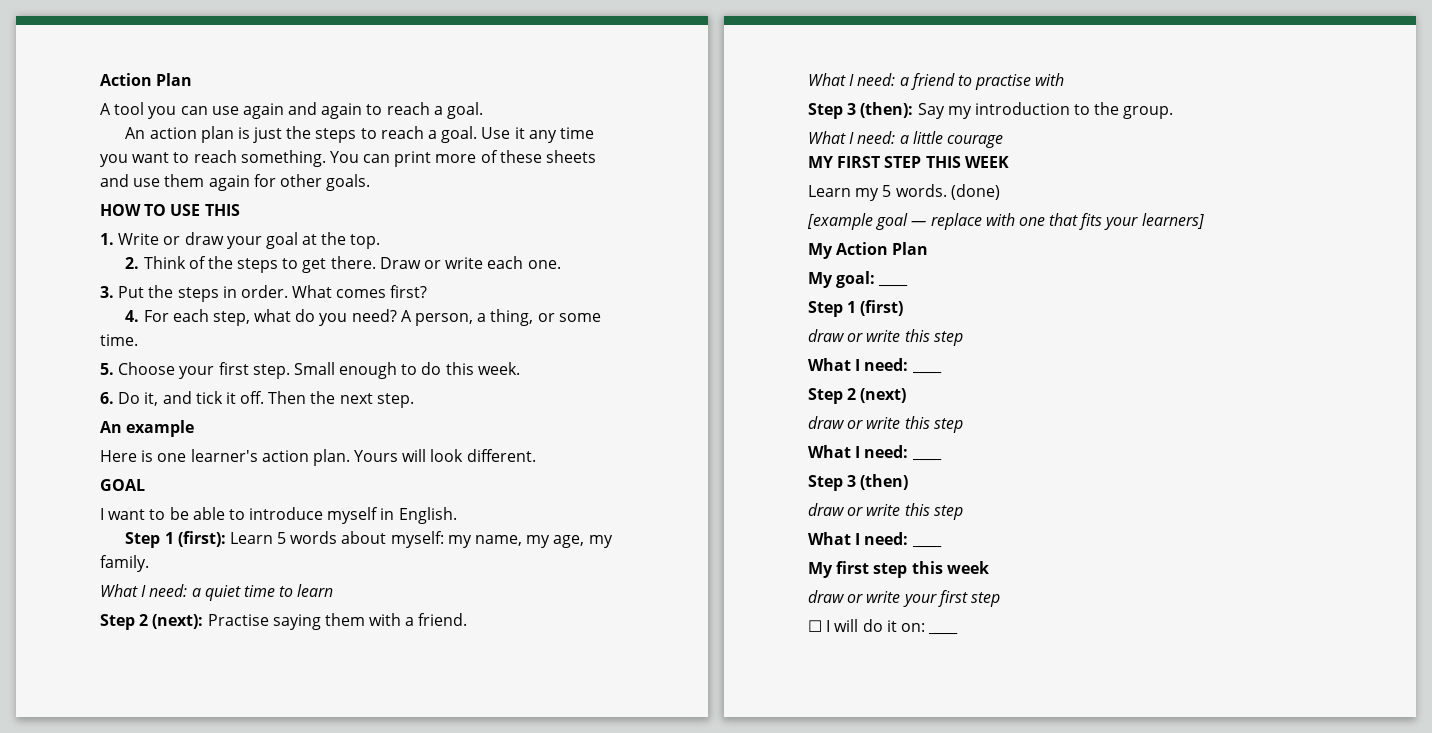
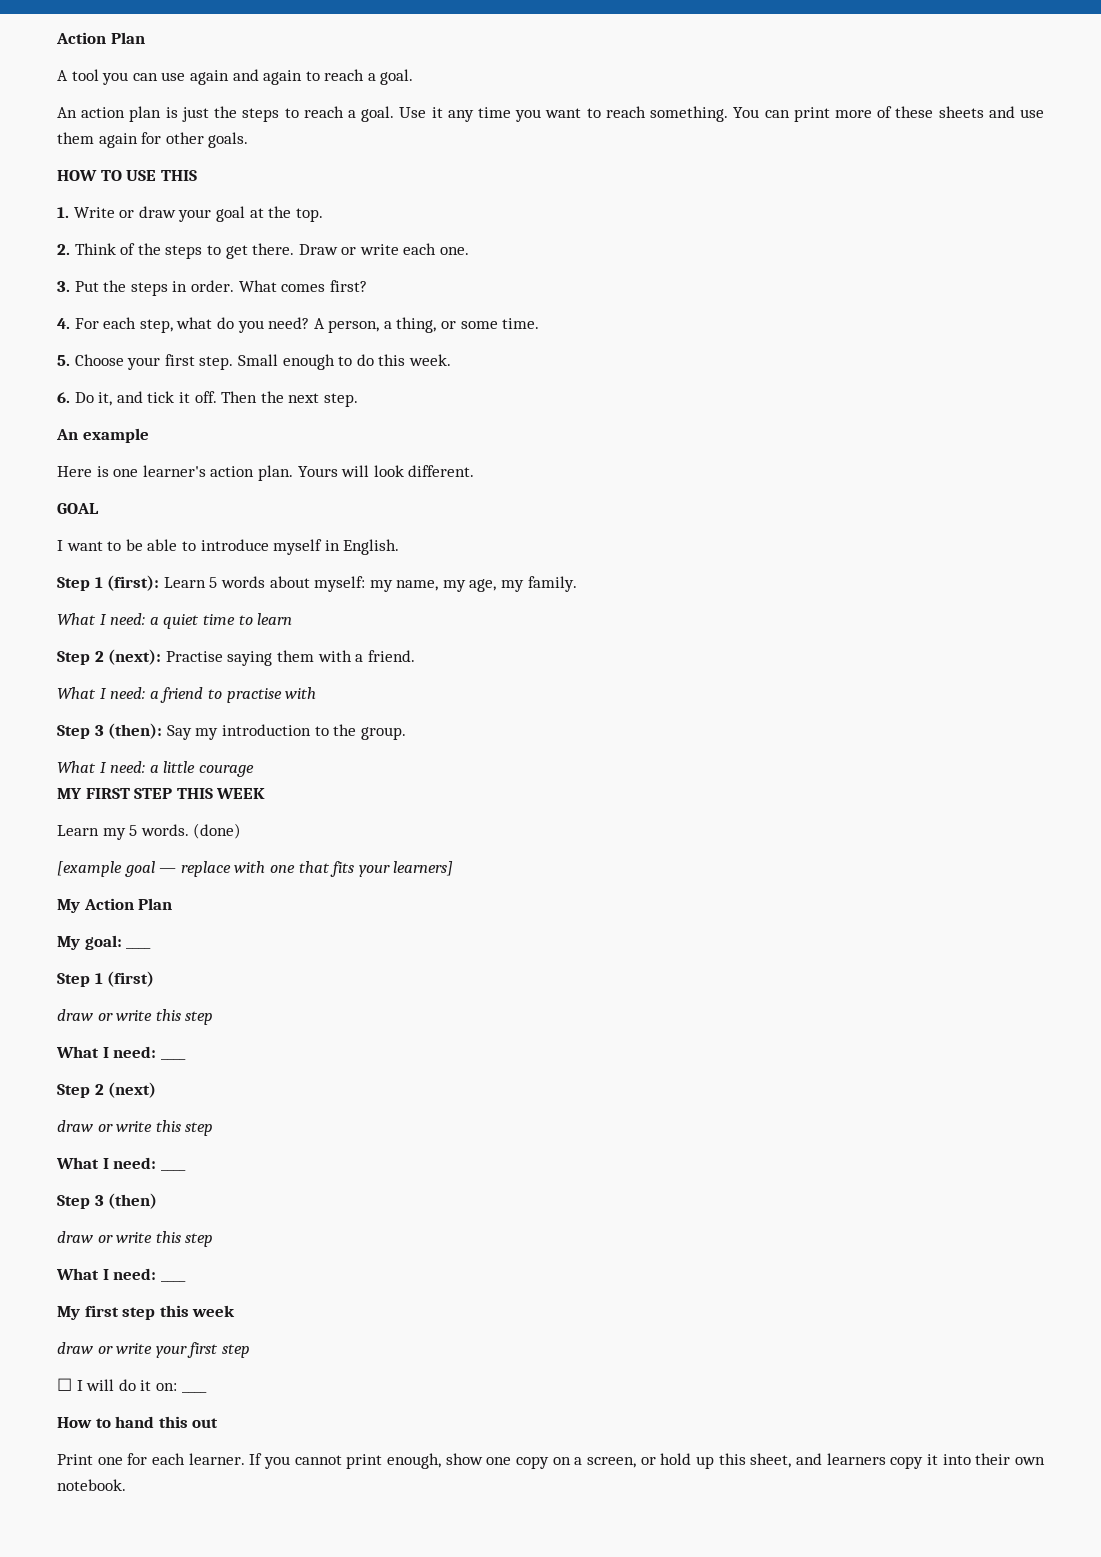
+ How to hand this out
+ Print one for each learner. If you cannot print enough, show one copy on a screen, or hold up this sheet, and learners copy it into their own notebook.

